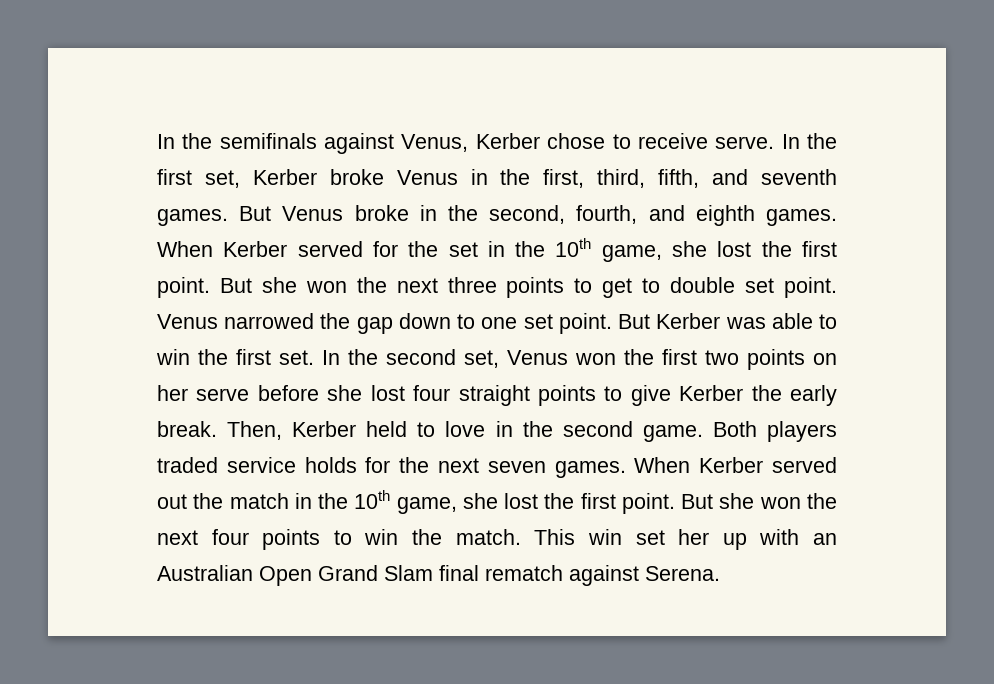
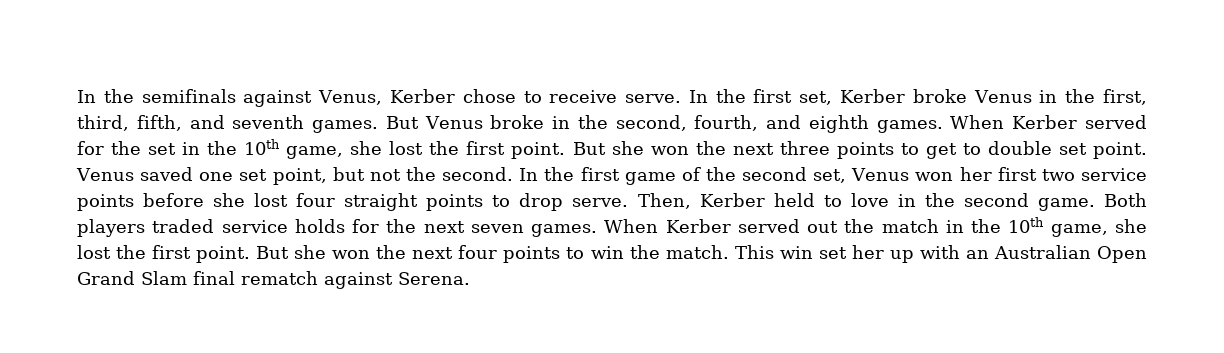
- Venus narrowed the gap down to one set point. But Kerber was able to win the first set. In the second set, Venus won the first two points on her serve before she lost four straight points to give Kerber the early break.
+ Venus saved one set point, but not the second. In the first game of the second set, Venus won her first two service points before she lost four straight points to drop serve.

